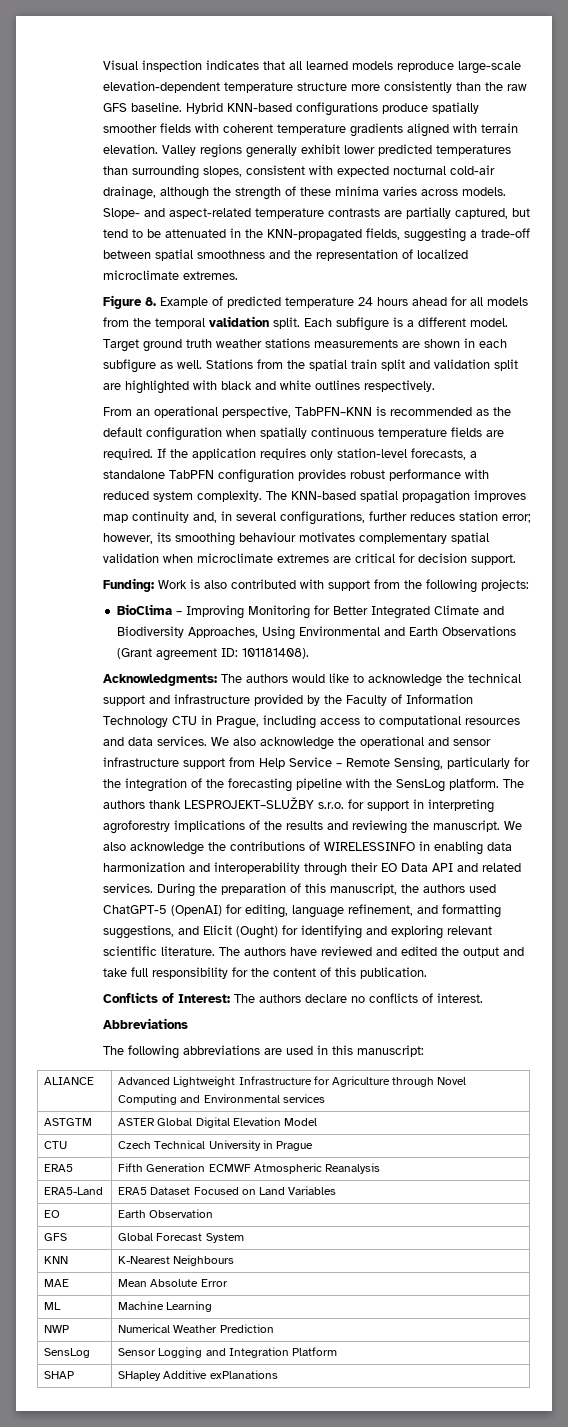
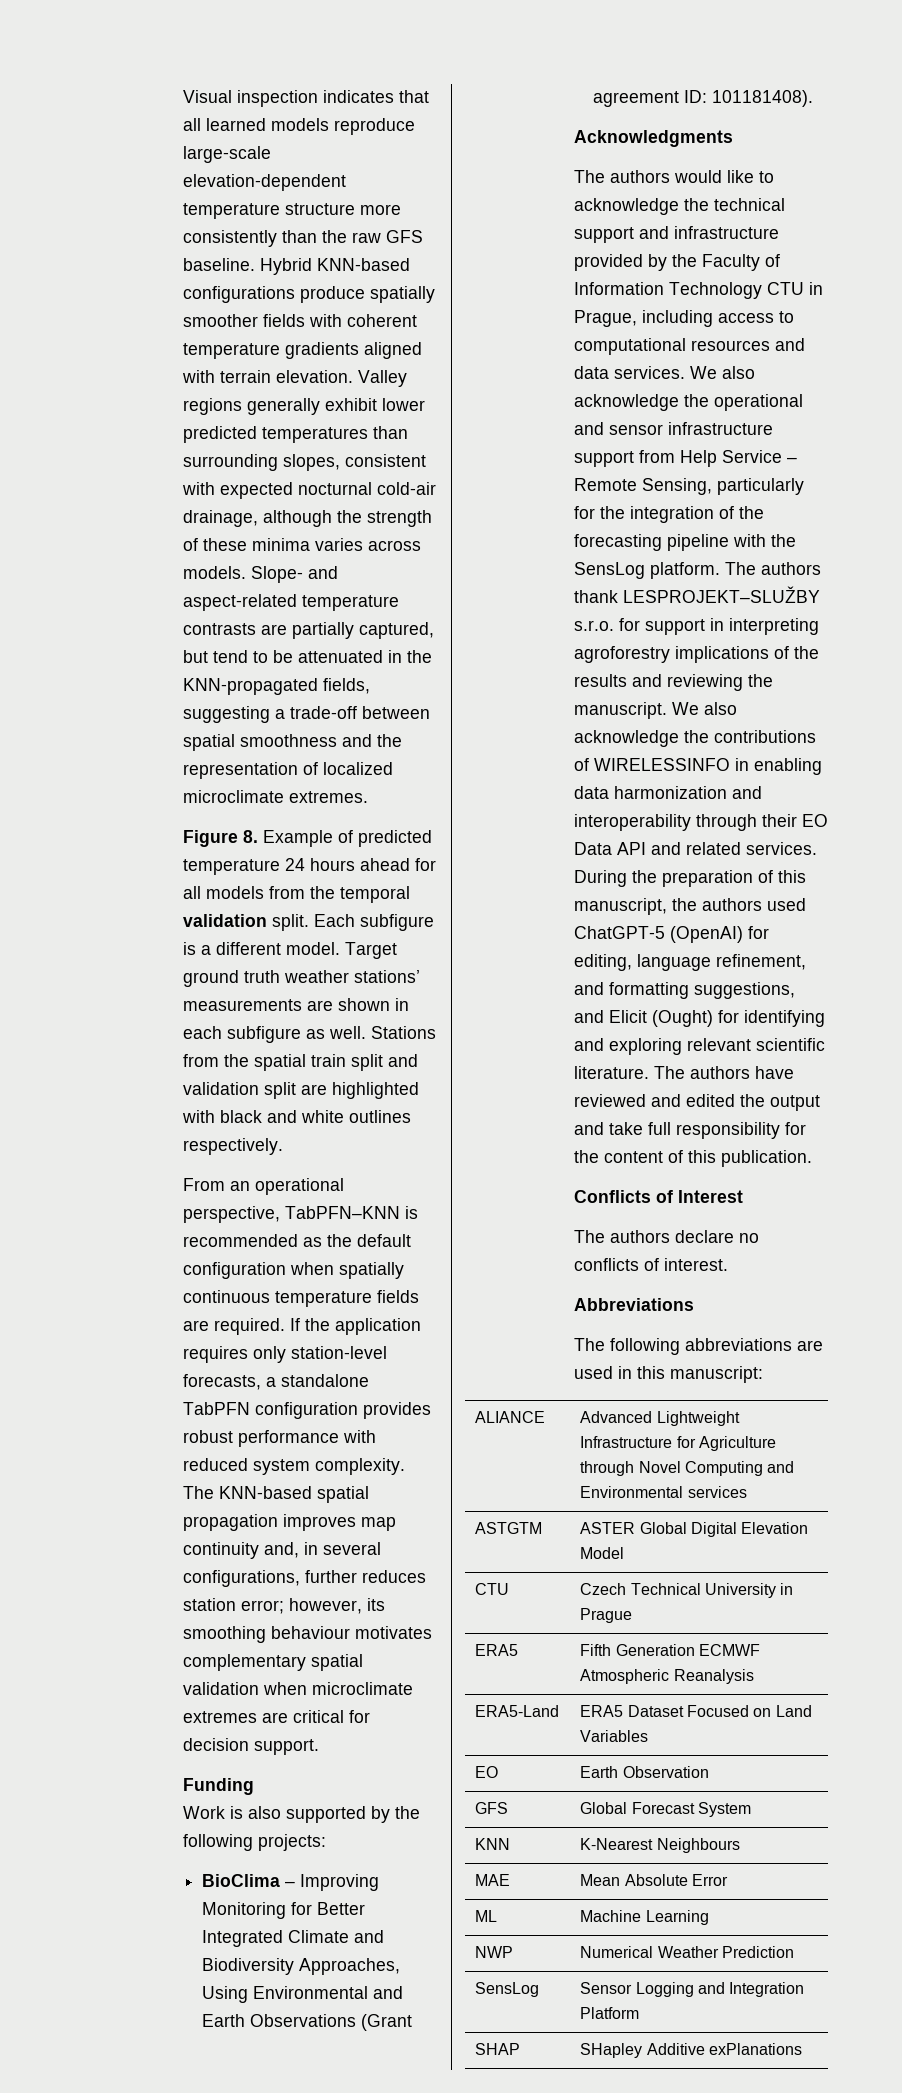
- Target ground truth weather stations measurements are shown in each subfigure as well.
+ Target ground truth weather stations’ measurements are shown in each subfigure as well.
- Funding: Work is also contributed with support from the following projects:
+ Funding
+ Work is also supported by the following projects:
- Acknowledgments: The authors would like to acknowledge the technical support and infrastructure provided by the Faculty of Information Technology CTU in Prague, including access to computational resources and data services.
+ Acknowledgments
+ The authors would like to acknowledge the technical support and infrastructure provided by the Faculty of Information Technology CTU in Prague, including access to computational resources and data services.
- Conflicts of Interest: The authors declare no conflicts of interest.
+ Conflicts of Interest
+ The authors declare no conflicts of interest.

